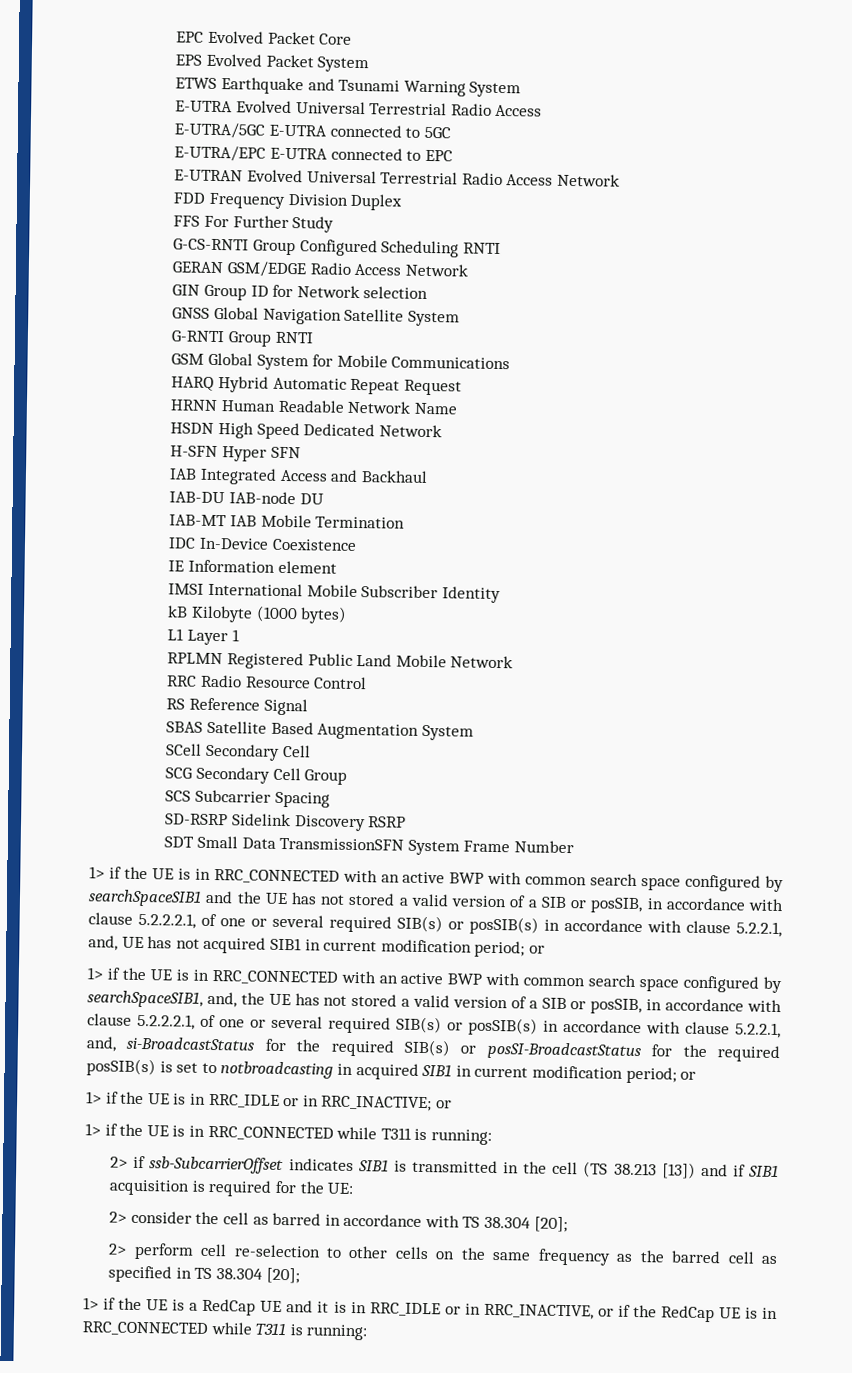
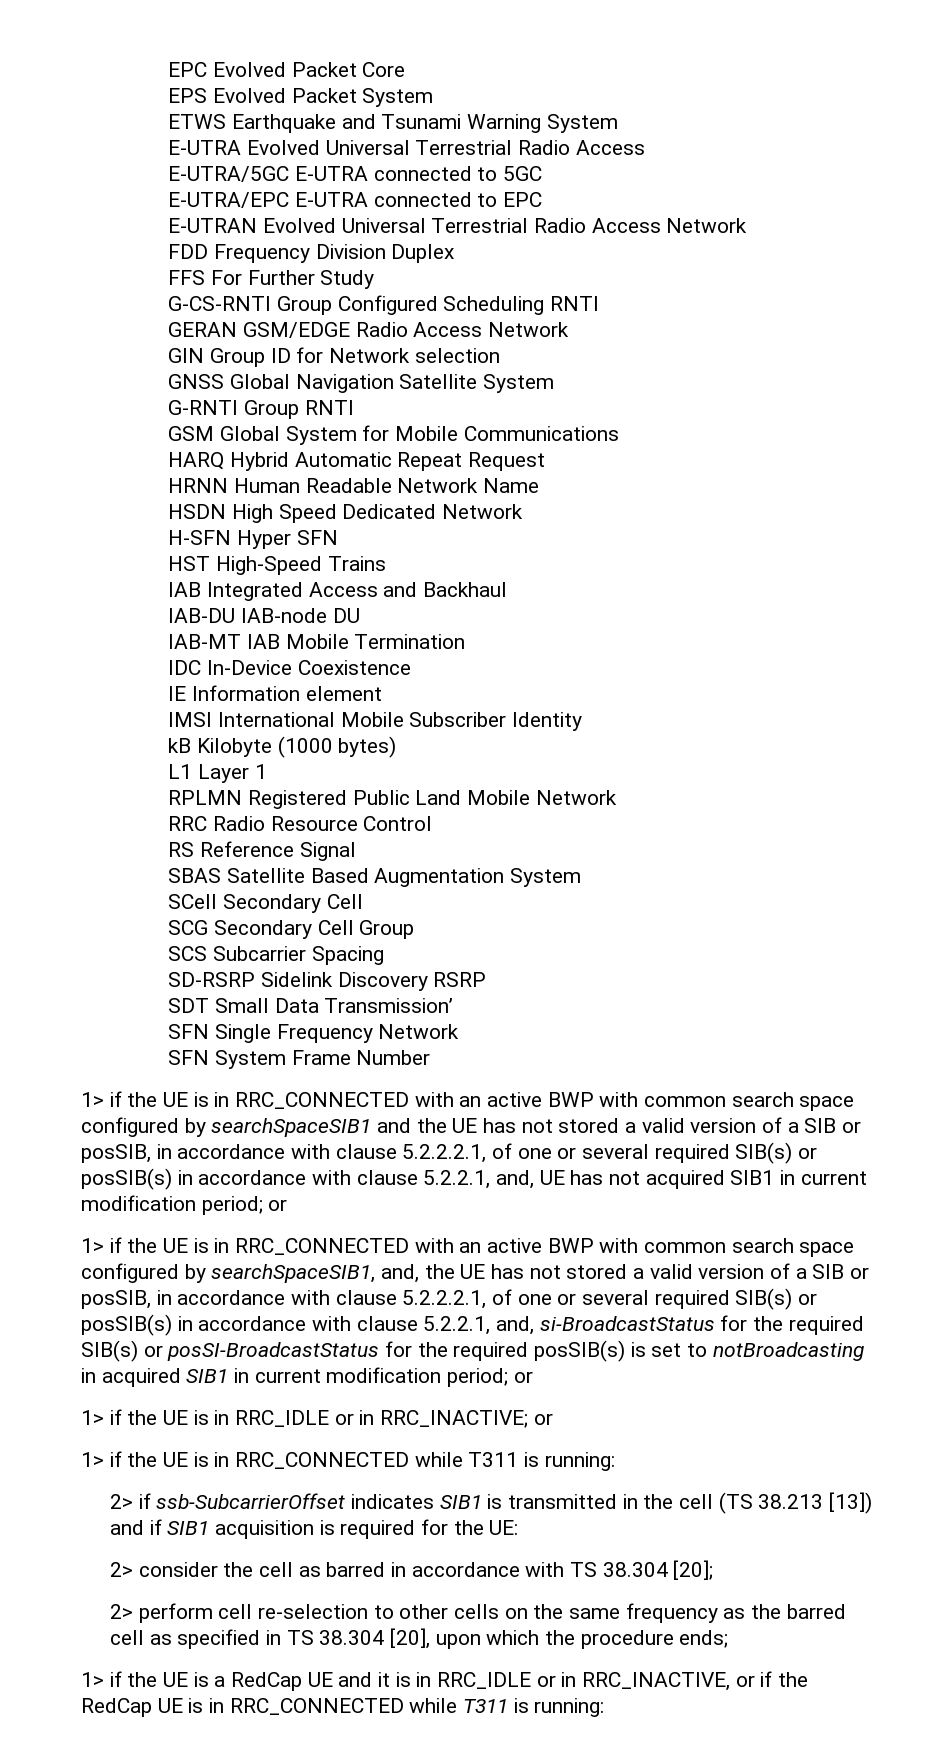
+ HST High-Speed Trains
- SDT Small Data TransmissionSFN System Frame Number
+ SDT Small Data Transmission’
+ SFN Single Frequency Network
+ SFN System Frame Number
- 1> if the UE is in RRC_CONNECTED with an active BWP with common search space configured by searchSpaceSIB1, and, the UE has not stored a valid version of a SIB or posSIB, in accordance with clause 5.2.2.2.1, of one or several required SIB(s) or posSIB(s) in accordance with clause 5.2.2.1, and, si-BroadcastStatus for the required SIB(s) or posSI-BroadcastStatus for the required posSIB(s) is set to notbroadcasting in acquired SIB1 in current modification period;
+ 1> if the UE is in RRC_CONNECTED with an active BWP with common search space configured by searchSpaceSIB1, and, the UE has not stored a valid version of a SIB or posSIB, in accordance with clause 5.2.2.2.1, of one or several required SIB(s) or posSIB(s) in accordance with clause 5.2.2.1, and, si-BroadcastStatus for the required SIB(s) or posSI-BroadcastStatus for the required posSIB(s) is set to notBroadcasting in acquired SIB1 in current modification period;
- 2> perform cell re-selection to other cells on the same frequency as the barred cell as specified in TS 38.304 [20];
+ 2> perform cell re-selection to other cells on the same frequency as the barred cell as specified in TS 38.304 [20], upon which the procedure ends;

